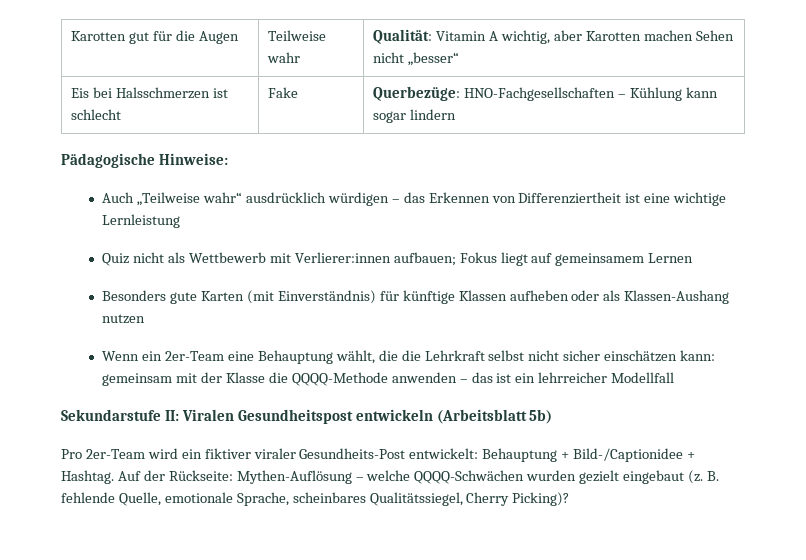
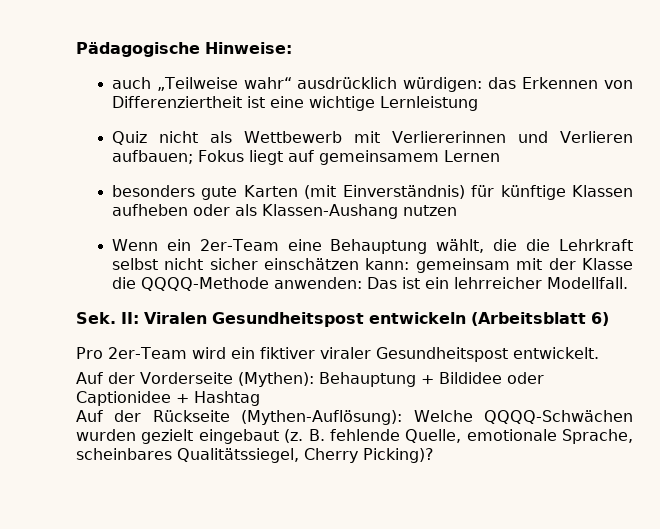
- Karotten gut für die Augen | Teilweise wahr | Qualität: Vitamin A wichtig, aber Karotten machen Sehen nicht „besser“
- Eis bei Halsschmerzen ist schlecht | Fake | Querbezüge: HNO-Fachgesellschaften – Kühlung kann sogar lindern
- Auch „Teilweise wahr“ ausdrücklich würdigen – das Erkennen von Differenziertheit ist eine wichtige Lernleistung
+ auch „Teilweise wahr“ ausdrücklich würdigen: das Erkennen von Differenziertheit ist eine wichtige Lernleistung
- Quiz nicht als Wettbewerb mit Verlierer:innen aufbauen; Fokus liegt auf gemeinsamem Lernen
+ Quiz nicht als Wettbewerb mit Verliererinnen und Verlieren aufbauen; Fokus liegt auf gemeinsamem Lernen
- Besonders gute Karten (mit Einverständnis) für künftige Klassen aufheben oder als Klassen-Aushang nutzen
+ besonders gute Karten (mit Einverständnis) für künftige Klassen aufheben oder als Klassen-Aushang nutzen
- Wenn ein 2er-Team eine Behauptung wählt, die die Lehrkraft selbst nicht sicher einschätzen kann: gemeinsam mit der Klasse die QQQQ-Methode anwenden – das ist ein lehrreicher Modellfall
- Sekundarstufe II: Viralen Gesundheitspost entwickeln (Arbeitsblatt 5b)
+ Wenn ein 2er-Team eine Behauptung wählt, die die Lehrkraft selbst nicht sicher einschätzen kann: gemeinsam mit der Klasse die QQQQ-Methode anwenden: Das ist ein lehrreicher Modellfall.
+ Sek. II: Viralen Gesundheitspost entwickeln (Arbeitsblatt 6)
- Pro 2er-Team wird ein fiktiver viraler Gesundheits-Post entwickelt: Behauptung + Bild-/Captionidee + Hashtag. Auf der Rückseite: Mythen-Auflösung – welche QQQQ-Schwächen wurden gezielt eingebaut (z.
+ Pro 2er-Team wird ein fiktiver viraler Gesundheitspost entwickelt.
+ Auf der Vorderseite (Mythen): Behauptung + Bildidee oder Captionidee + Hashtag
+ Auf der Rückseite (Mythen-Auflösung): Welche QQQQ-Schwächen wurden gezielt eingebaut (z.

